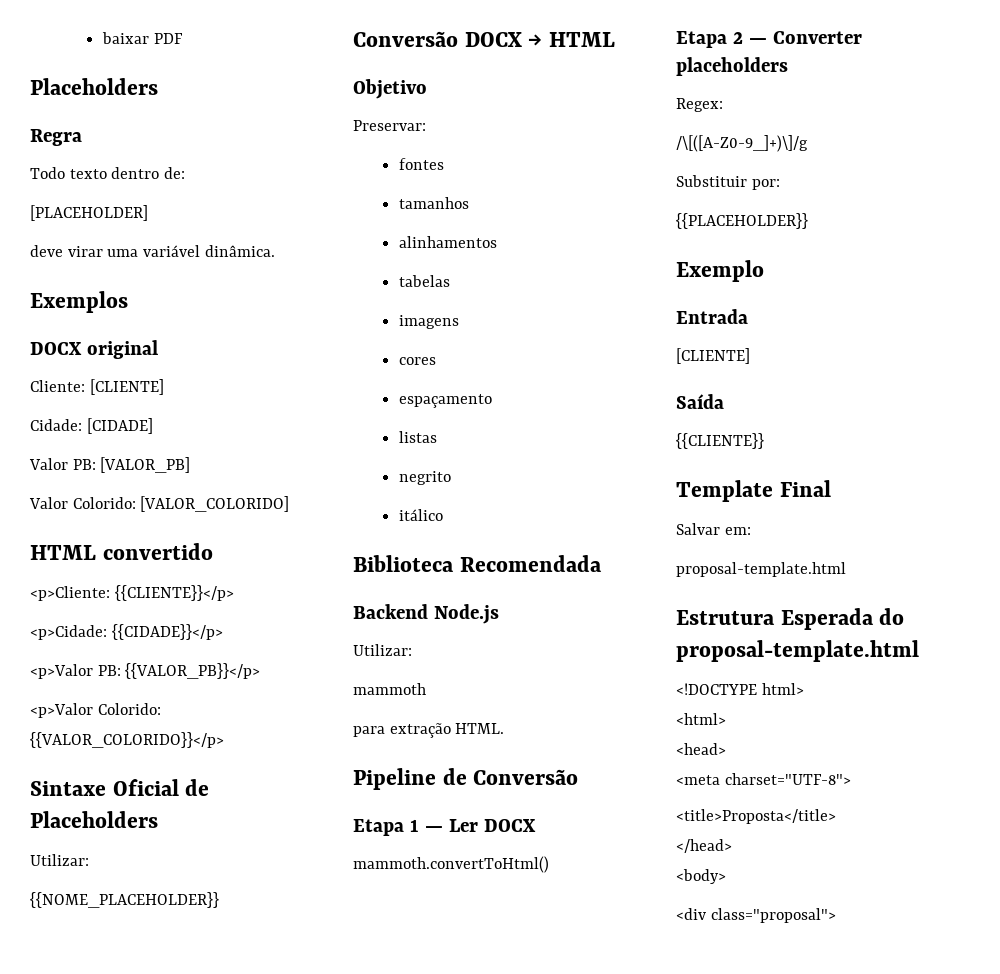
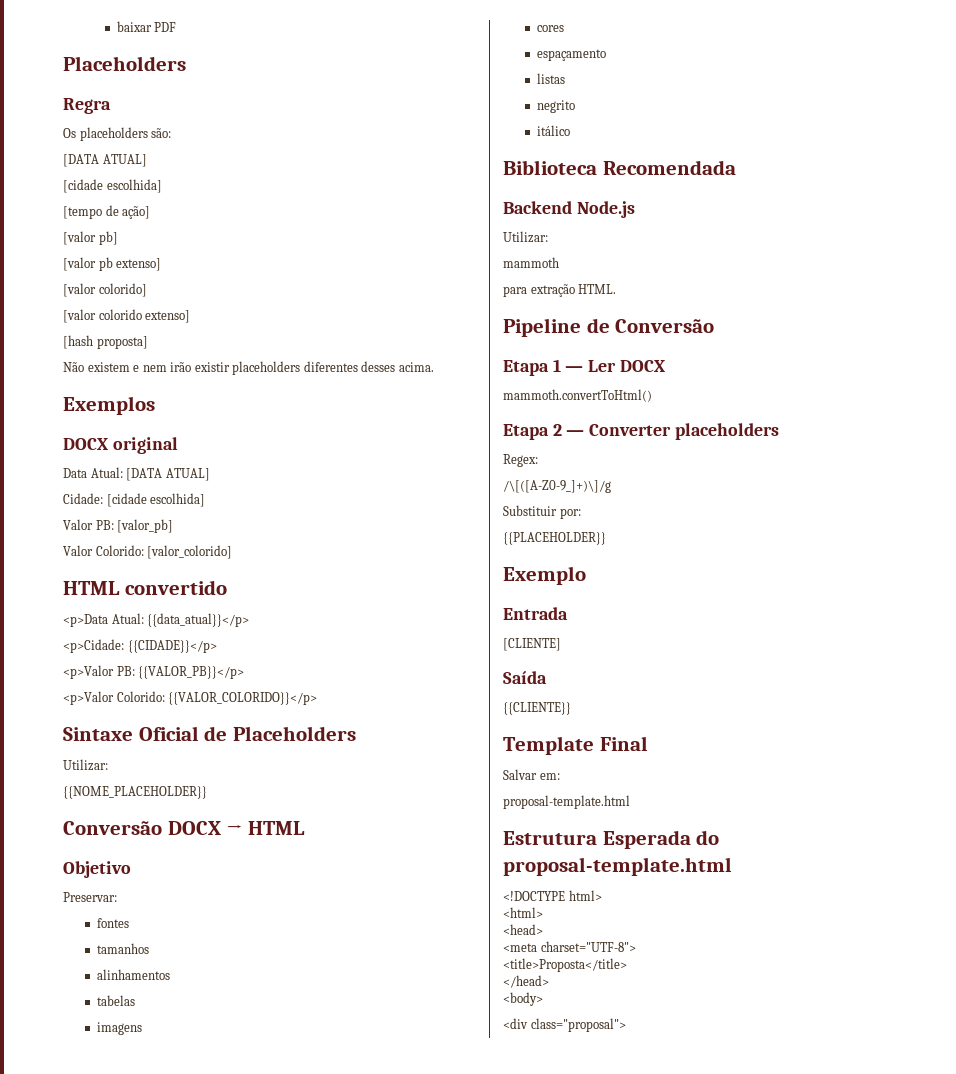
- Todo texto dentro de:
- [PLACEHOLDER]
- deve virar uma variável dinâmica.
+ Os placeholders são:
+ [DATA ATUAL]
+ [cidade escolhida]
+ [tempo de ação]
+ [valor pb]
+ [valor pb extenso]
+ [valor colorido]
+ [valor colorido extenso]
+ [hash proposta]
+ Não existem e nem irão existir placeholders diferentes desses acima.
- Cliente: [CLIENTE]
+ Data Atual: [DATA ATUAL]
- Cidade: [CIDADE]
+ Cidade: [cidade escolhida]
- Valor PB: [VALOR_PB]
+ Valor PB: [valor_pb]
- Valor Colorido: [VALOR_COLORIDO]
+ Valor Colorido: [valor_colorido]
- <p>Cliente: {{CLIENTE}}</p>
+ <p>Data Atual: {{data_atual}}</p>

